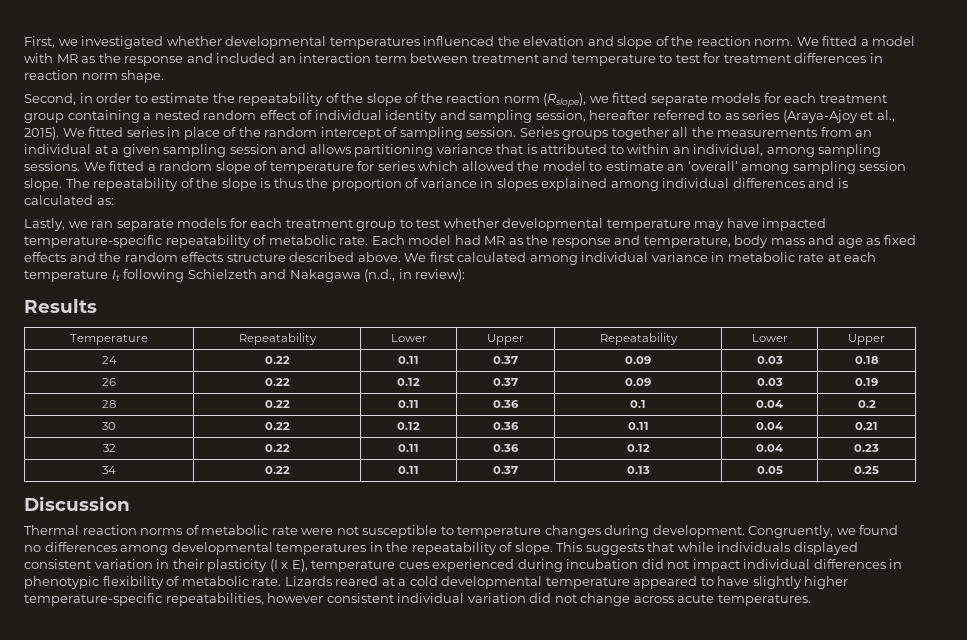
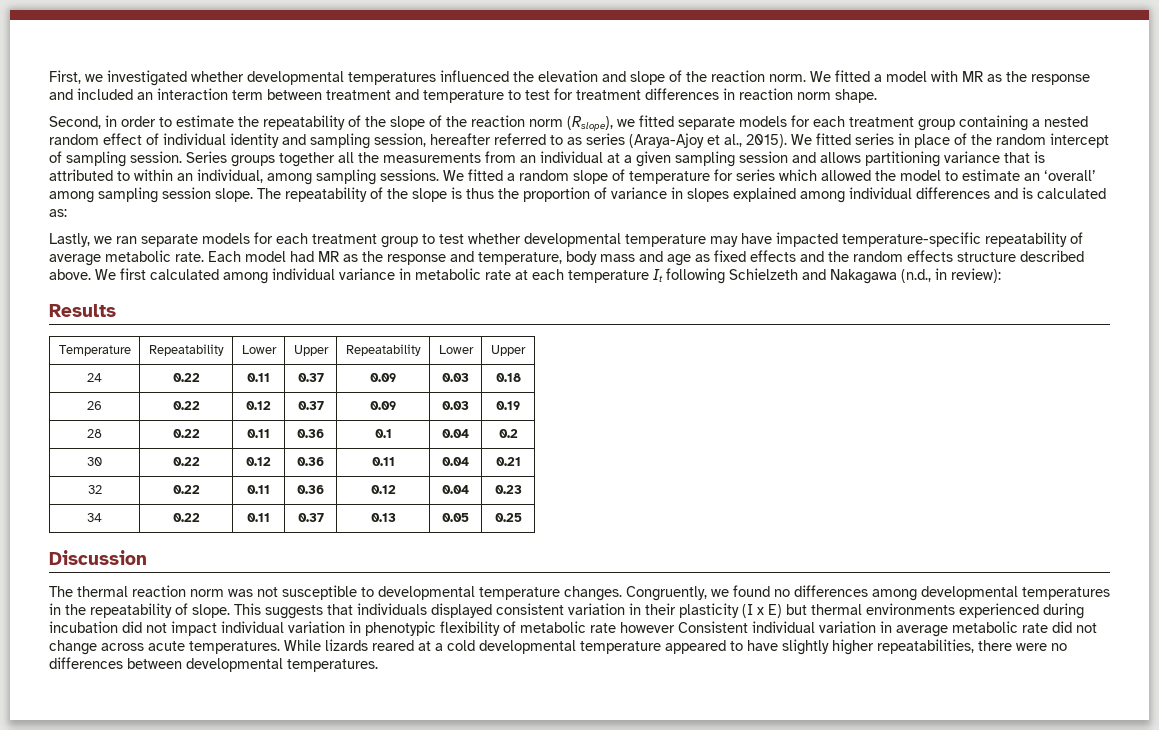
- Lastly, we ran separate models for each treatment group to test whether developmental temperature may have impacted temperature-specific repeatability of metabolic rate.
+ Lastly, we ran separate models for each treatment group to test whether developmental temperature may have impacted temperature-specific repeatability of average metabolic rate.
- Thermal reaction norms of metabolic rate were not susceptible to temperature changes during development.
+ The thermal reaction norm was not susceptible to developmental temperature changes.
- This suggests that while individuals displayed consistent variation in their plasticity (I x E), temperature cues experienced during incubation did not impact individual differences in phenotypic flexibility of metabolic rate. Lizards reared at a cold developmental temperature appeared to have slightly higher temperature-specific repeatabilities, however consistent individual variation did not change across acute temperatures.
+ This suggests that individuals displayed consistent variation in their plasticity (I x E) but thermal environments experienced during incubation did not impact individual variation in phenotypic flexibility of metabolic rate however Consistent individual variation in average metabolic rate did not change across acute temperatures. While lizards reared at a cold developmental temperature appeared to have slightly higher repeatabilities, there were no differences between developmental temperatures.

